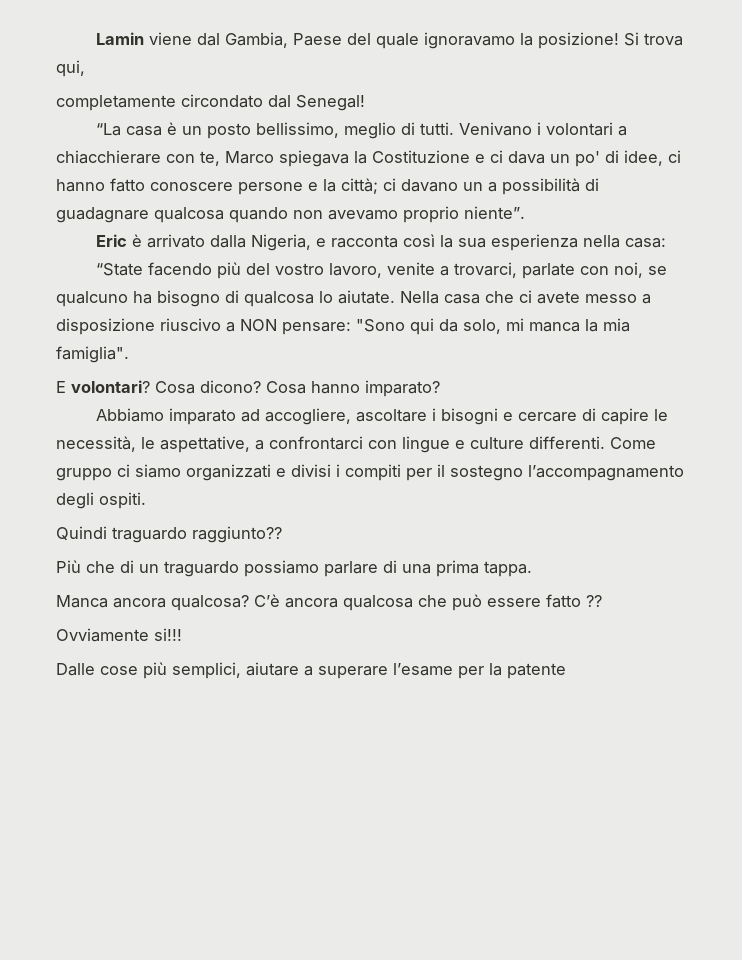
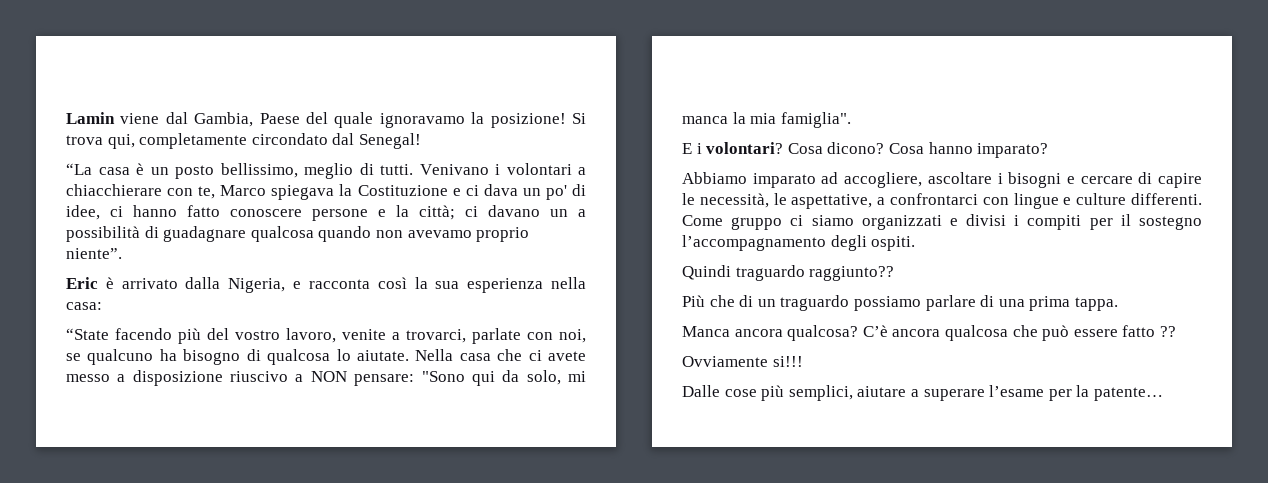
- Si trova qui,
- completamente circondato dal Senegal!
+ Si trova qui, completamente circondato dal Senegal!
- E volontari?
+ E i volontari?
- Dalle cose più semplici, aiutare a superare l’esame per la patente
+ Dalle cose più semplici, aiutare a superare l’esame per la patente…

